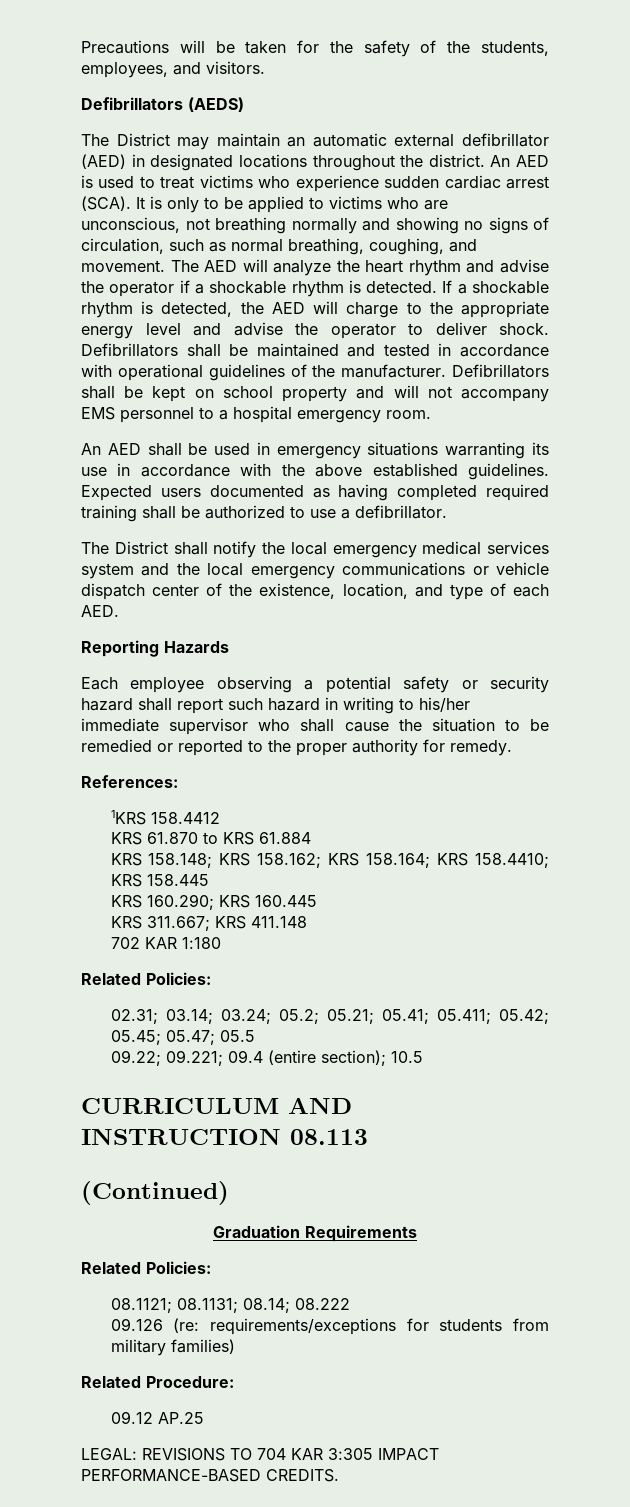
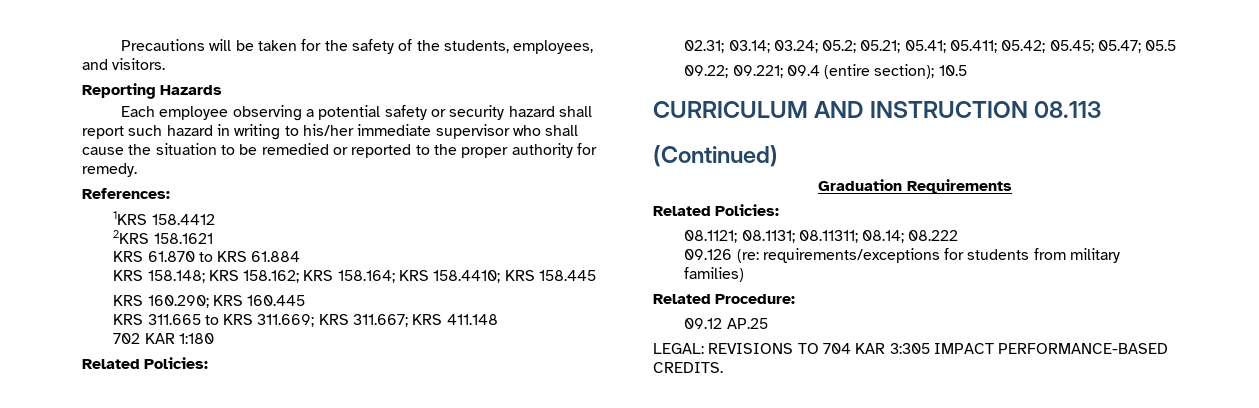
- Defibrillators (AEDS)
- The District may maintain an automatic external defibrillator (AED) in designated locations throughout the district. An AED is used to treat victims who experience sudden cardiac arrest (SCA). It is only to be applied to victims who are unconscious, not breathing normally and showing no signs of circulation, such as normal breathing, coughing, and movement. The AED will analyze the heart rhythm and advise the operator if a shockable rhythm is detected. If a shockable rhythm is detected, the AED will charge to the appropriate energy level and advise the operator to deliver shock. Defibrillators shall be maintained and tested in accordance with operational guidelines of the manufacturer. Defibrillators shall be kept on school property and will not accompany EMS personnel to a hospital emergency room.
- An AED shall be used in emergency situations warranting its use in accordance with the above established guidelines. Expected users documented as having completed required training shall be authorized to use a defibrillator.
- The District shall notify the local emergency medical services system and the local emergency communications or vehicle dispatch center of the existence, location, and type of each AED.
+ 2KRS 158.1621
- KRS 311.667; KRS 411.148
+ KRS 311.665 to KRS 311.669; KRS 311.667; KRS 411.148
- 08.1121; 08.1131; 08.14; 08.222
+ 08.1121; 08.1131; 08.11311; 08.14; 08.222

